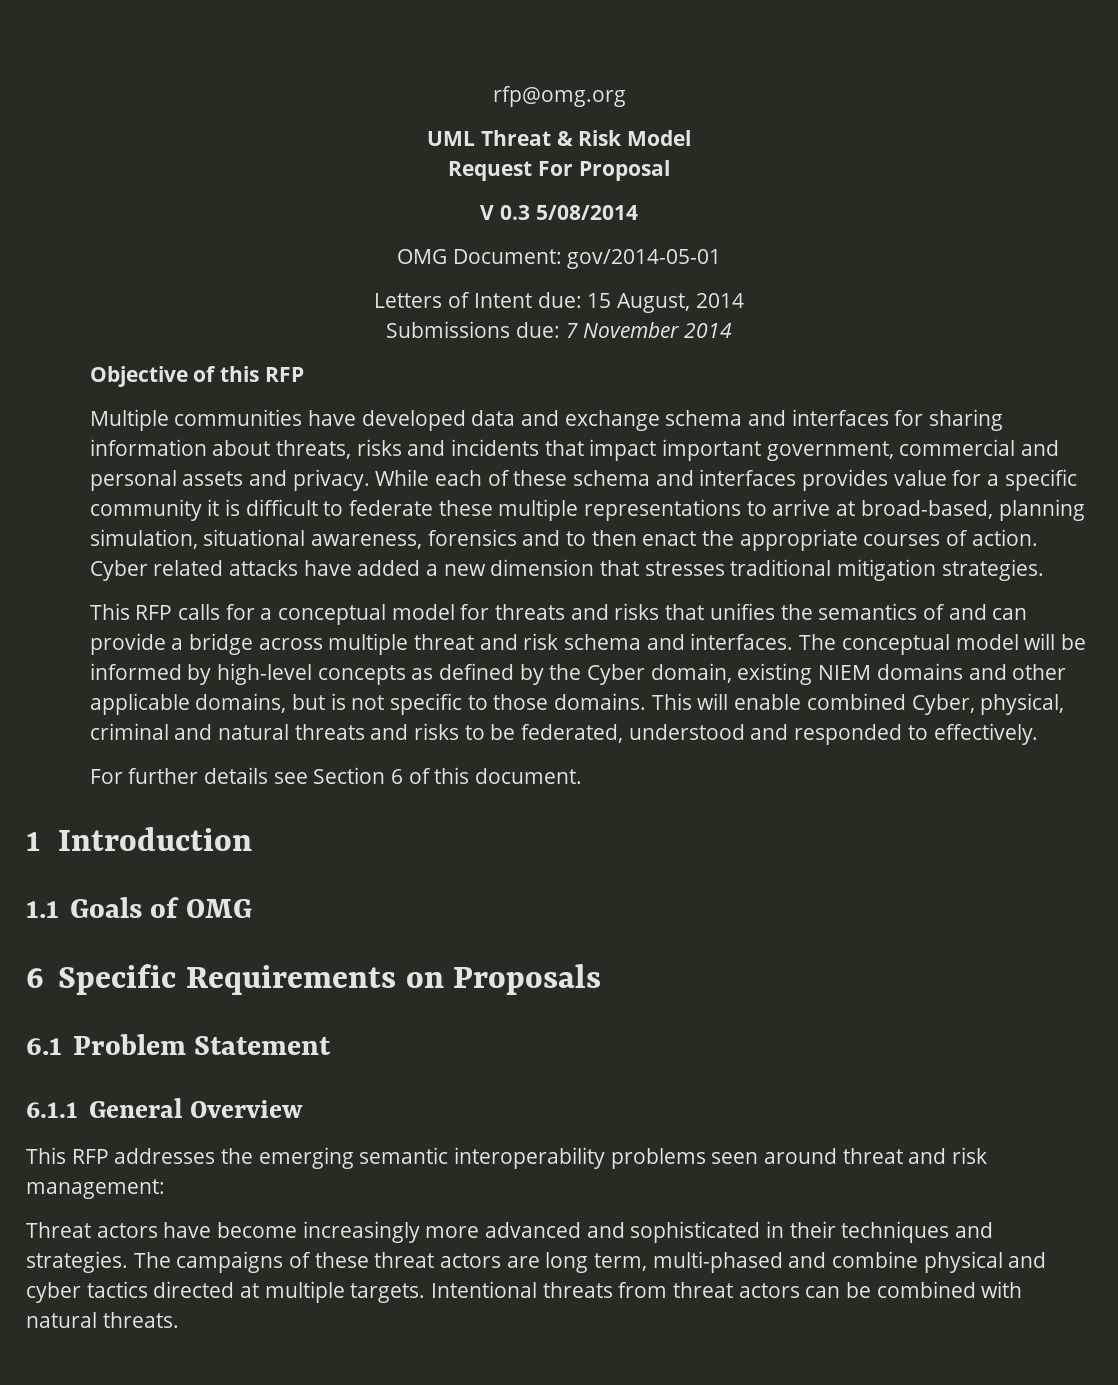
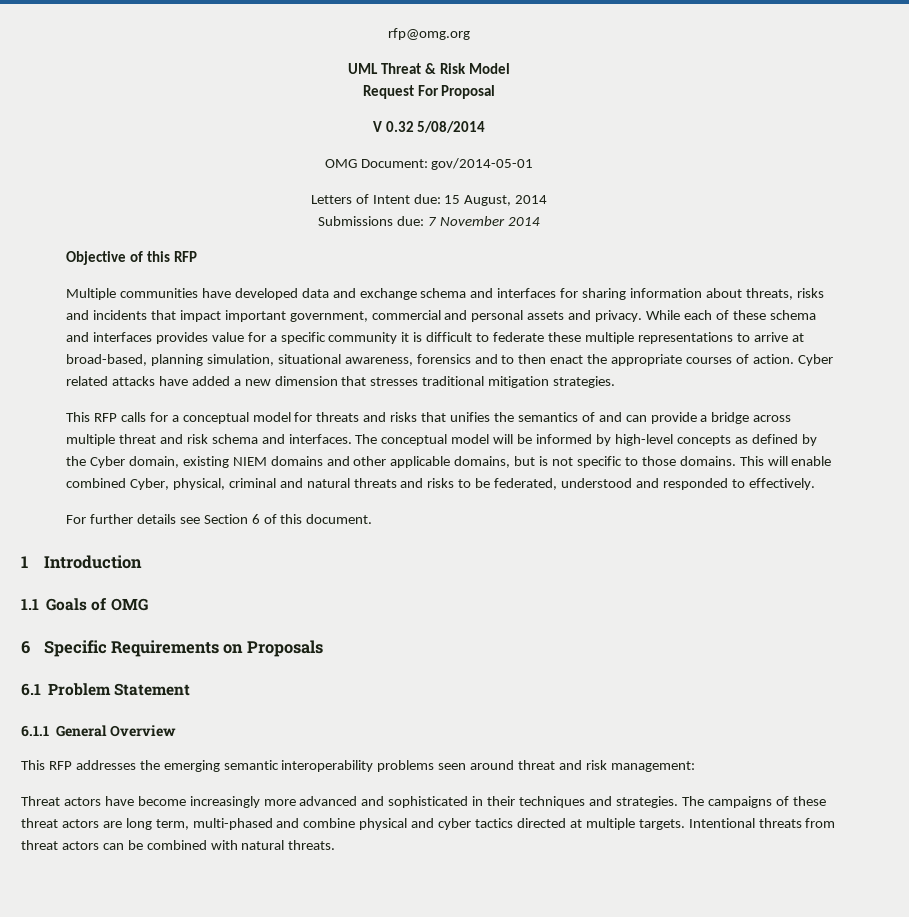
- V 0.3 5/08/2014
+ V 0.32 5/08/2014

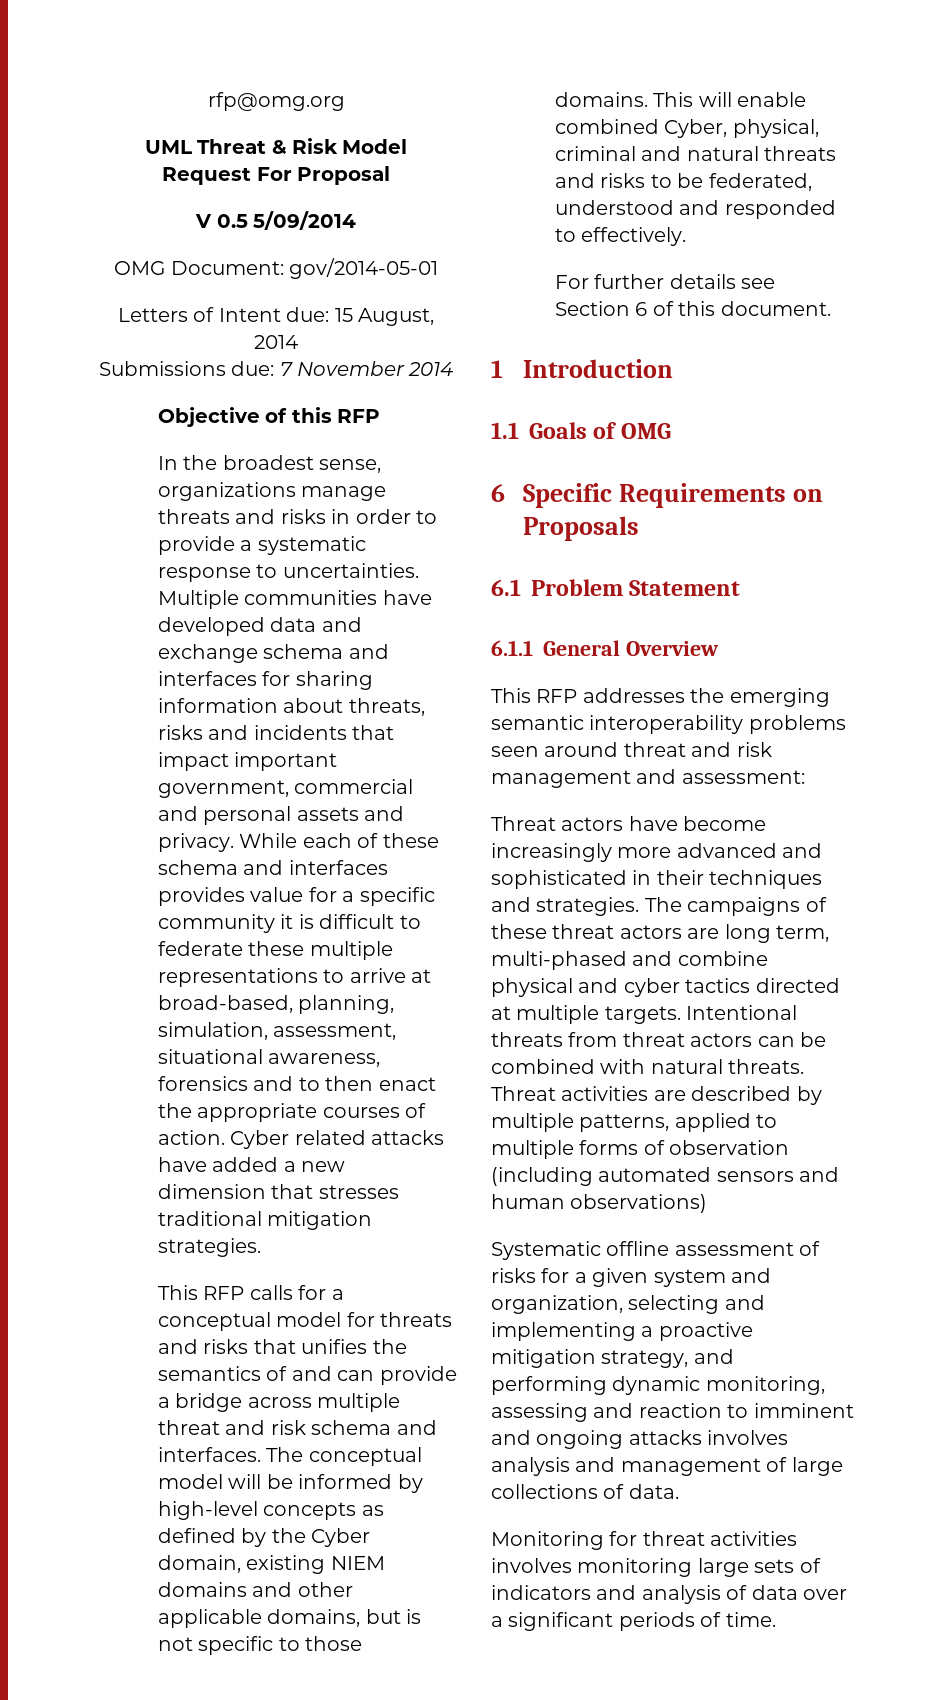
- V 0.32 5/08/2014
+ V 0.5 5/09/2014
+ In the broadest sense, organizations manage threats and risks in order to provide a systematic response to uncertainties.
- While each of these schema and interfaces provides value for a specific community it is difficult to federate these multiple representations to arrive at broad-based, planning simulation, situational awareness, forensics and to then enact the appropriate courses of action.
+ While each of these schema and interfaces provides value for a specific community it is difficult to federate these multiple representations to arrive at broad-based, planning, simulation, assessment, situational awareness, forensics and to then enact the appropriate courses of action.
- This RFP addresses the emerging semantic interoperability problems seen around threat and risk management:
+ This RFP addresses the emerging semantic interoperability problems seen around threat and risk management and assessment:
+ Threat activities are described by multiple patterns, applied to multiple forms of observation (including automated sensors and human observations)
+ Systematic offline assessment of risks for a given system and organization, selecting and implementing a proactive mitigation strategy, and performing dynamic monitoring, assessing and reaction to imminent and ongoing attacks involves analysis and management of large collections of data.
+ Monitoring for threat activities involves monitoring large sets of indicators and analysis of data over a significant periods of time.

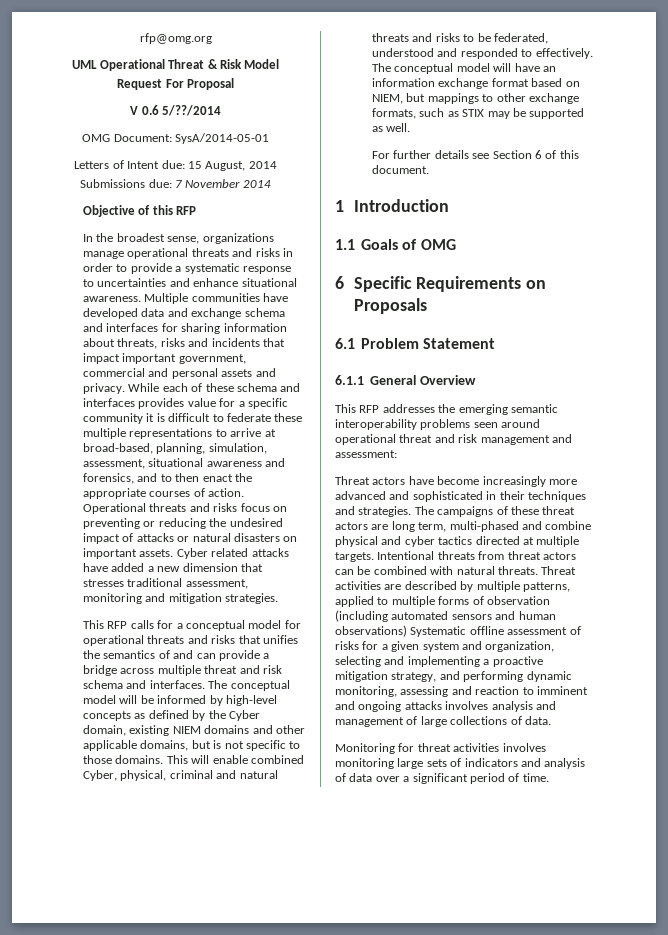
- UML Threat & Risk Model
+ UML Operational Threat & Risk Model
- V 0.5 5/09/2014
+ V 0.6 5/??/2014
- OMG Document: gov/2014-05-01
+ OMG Document: SysA/2014-05-01
- In the broadest sense, organizations manage threats and risks in order to provide a systematic response to uncertainties.
+ In the broadest sense, organizations manage operational threats and risks in order to provide a systematic response to uncertainties and enhance situational awareness.
- While each of these schema and interfaces provides value for a specific community it is difficult to federate these multiple representations to arrive at broad-based, planning, simulation, assessment, situational awareness, forensics and to then enact the appropriate courses of action.
+ While each of these schema and interfaces provides value for a specific community it is difficult to federate these multiple representations to arrive at broad-based, planning, simulation, assessment, situational awareness and forensics, and to then enact the appropriate courses of action.
+ Operational threats and risks focus on preventing or reducing the undesired impact of attacks or natural disasters on important assets.
- Cyber related attacks have added a new dimension that stresses traditional mitigation strategies.
+ Cyber related attacks have added a new dimension that stresses traditional assessment, monitoring and mitigation strategies.
- This RFP calls for a conceptual model for threats and risks that unifies the semantics of and can provide a bridge across multiple threat and risk schema and interfaces.
+ This RFP calls for a conceptual model for operational threats and risks that unifies the semantics of and can provide a bridge across multiple threat and risk schema and interfaces.
+ The conceptual model will have an information exchange format based on NIEM, but mappings to other exchange formats, such as STIX may be supported as well.
- This RFP addresses the emerging semantic interoperability problems seen around threat and risk management and assessment:
+ This RFP addresses the emerging semantic interoperability problems seen around operational threat and risk management and assessment:
- Threat activities are described by multiple patterns, applied to multiple forms of observation (including automated sensors and human observations)
- Systematic offline assessment of risks for a given system and organization, selecting and implementing a proactive mitigation strategy, and performing dynamic monitoring, assessing and reaction to imminent and ongoing attacks involves analysis and management of large collections of data.
+ Threat activities are described by multiple patterns, applied to multiple forms of observation (including automated sensors and human observations) Systematic offline assessment of risks for a given system and organization, selecting and implementing a proactive mitigation strategy, and performing dynamic monitoring, assessing and reaction to imminent and ongoing attacks involves analysis and management of large collections of data.
- Monitoring for threat activities involves monitoring large sets of indicators and analysis of data over a significant periods of time.
+ Monitoring for threat activities involves monitoring large sets of indicators and analysis of data over a significant period of time.

